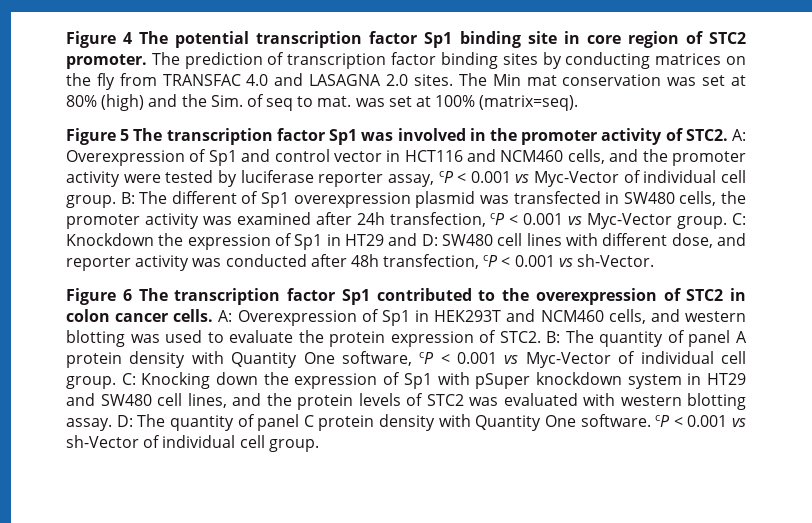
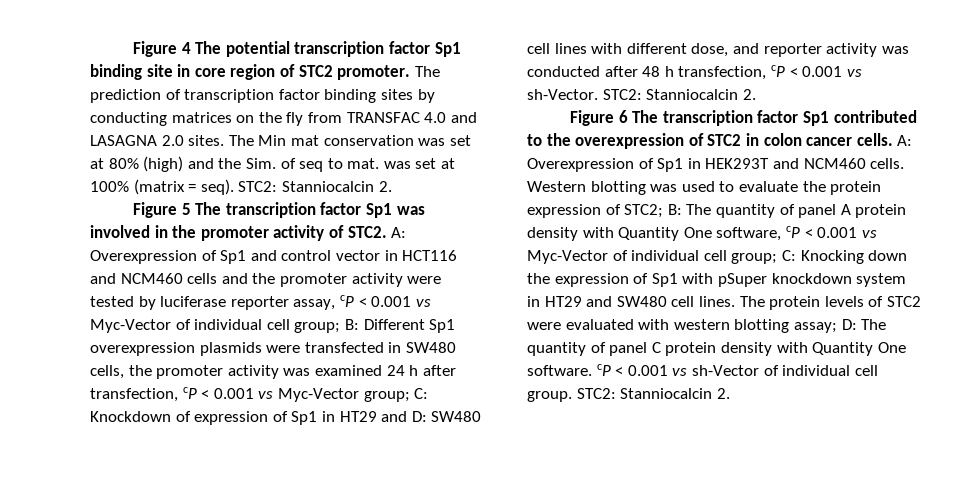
- The Min mat conservation was set at 80% (high) and the Sim. of seq to mat. was set at 100% (matrix=seq).
+ The Min mat conservation was set at 80% (high) and the Sim. of seq to mat. was set at 100% (matrix = seq). STC2: Stanniocalcin 2.
- Overexpression of Sp1 and control vector in HCT116 and NCM460 cells, and the promoter activity were tested by luciferase reporter assay, cP < 0.001 vs Myc-Vector of individual cell group. B: The different of Sp1 overexpression plasmid was transfected in SW480 cells, the promoter activity was examined after 24h transfection, cP < 0.001 vs Myc-Vector group.
+ Overexpression of Sp1 and control vector in HCT116 and NCM460 cells and the promoter activity were tested by luciferase reporter assay, cP < 0.001 vs Myc-Vector of individual cell group; B: Different Sp1 overexpression plasmids were transfected in SW480 cells, the promoter activity was examined 24 h after transfection, cP < 0.001 vs Myc-Vector group;
- Knockdown the expression of Sp1 in HT29 and D:
+ Knockdown of expression of Sp1 in HT29 and D:
- SW480 cell lines with different dose, and reporter activity was conducted after 48h transfection, cP < 0.001 vs sh-Vector.
+ SW480 cell lines with different dose, and reporter activity was conducted after 48 h transfection, cP < 0.001 vs sh-Vector. STC2: Stanniocalcin 2.
- Overexpression of Sp1 in HEK293T and NCM460 cells, and western blotting was used to evaluate the protein expression of STC2.
+ Overexpression of Sp1 in HEK293T and NCM460 cells. Western blotting was used to evaluate the protein expression of STC2;
- The quantity of panel A protein density with Quantity One software, cP < 0.001 vs Myc-Vector of individual cell group.
+ The quantity of panel A protein density with Quantity One software, cP < 0.001 vs Myc-Vector of individual cell group;
- Knocking down the expression of Sp1 with pSuper knockdown system in HT29 and SW480 cell lines, and the protein levels of STC2 was evaluated with western blotting assay.
+ Knocking down the expression of Sp1 with pSuper knockdown system in HT29 and SW480 cell lines. The protein levels of STC2 were evaluated with western blotting assay;
- The quantity of panel C protein density with Quantity One software. cP < 0.001 vs sh-Vector of individual cell group.
+ The quantity of panel C protein density with Quantity One software. cP < 0.001 vs sh-Vector of individual cell group. STC2: Stanniocalcin 2.

